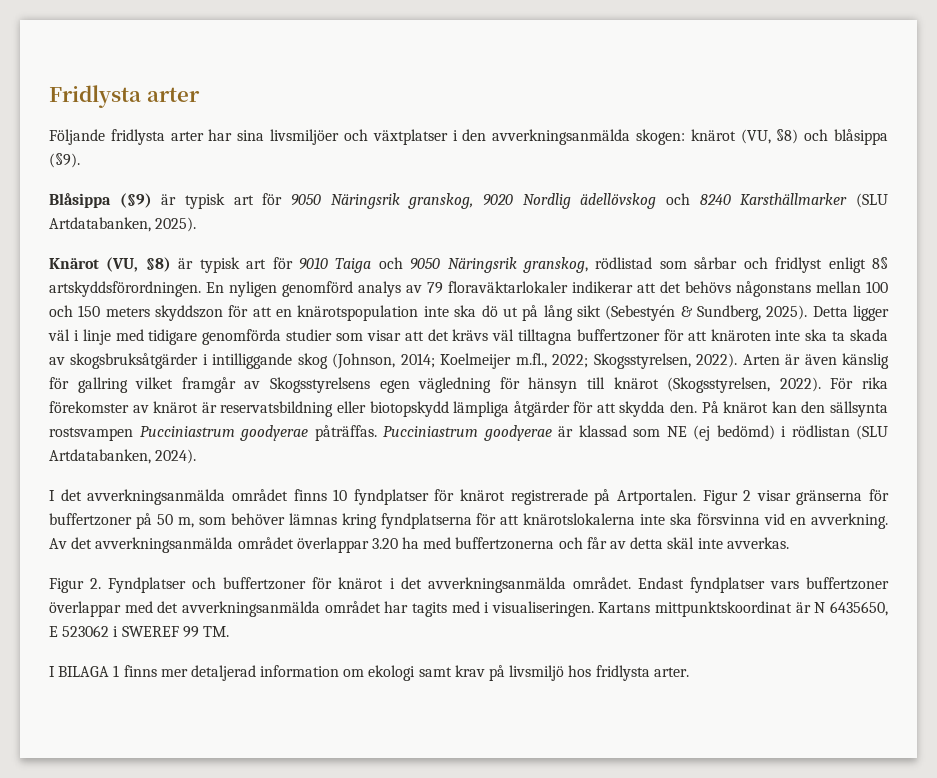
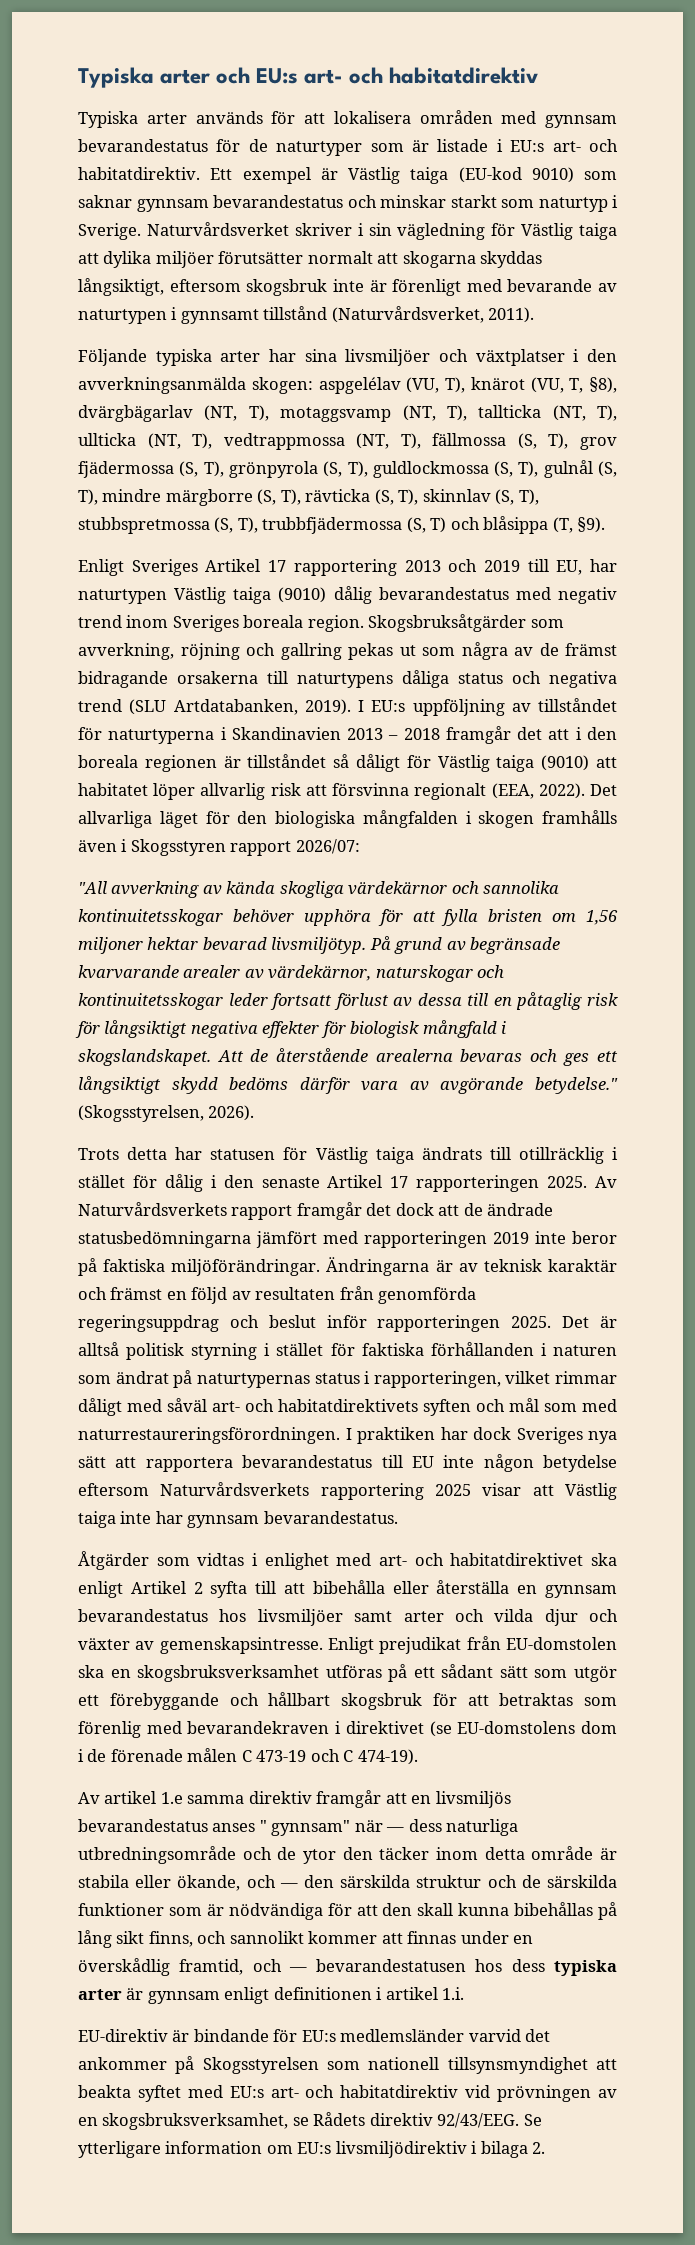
- Fridlysta arter
+ Typiska arter och EU:s art- och habitatdirektiv
+ Typiska arter används för att lokalisera områden med gynnsam bevarandestatus för de naturtyper som är listade i EU:s art- och habitatdirektiv. Ett exempel är Västlig taiga (EU-kod 9010) som saknar gynnsam bevarandestatus och minskar starkt som naturtyp i Sverige. Naturvårdsverket skriver i sin vägledning för Västlig taiga att dylika miljöer förutsätter normalt att skogarna skyddas långsiktigt, eftersom skogsbruk inte är förenligt med bevarande av naturtypen i gynnsamt tillstånd (Naturvårdsverket, 2011).
- Följande fridlysta arter har sina livsmiljöer och växtplatser i den avverkningsanmälda skogen: knärot (VU, §8) och blåsippa (§9).
- Blåsippa (§9) är typisk art för 9050 Näringsrik granskog, 9020 Nordlig ädellövskog och 8240 Karsthällmarker (SLU Artdatabanken, 2025).
- Knärot (VU, §8) är typisk art för 9010 Taiga och 9050 Näringsrik granskog, rödlistad som sårbar och fridlyst enligt 8§ artskyddsförordningen. En nyligen genomförd analys av 79 floraväktarlokaler indikerar att det behövs någonstans mellan 100 och 150 meters skyddszon för att en knärotspopulation inte ska dö ut på lång sikt (Sebestyén & Sundberg, 2025). Detta ligger väl i linje med tidigare genomförda studier som visar att det krävs väl tilltagna buffertzoner för att knäroten inte ska ta skada av skogsbruksåtgärder i intilliggande skog (Johnson, 2014; Koelmeijer m.fl., 2022; Skogsstyrelsen, 2022). Arten är även känslig för gallring vilket framgår av Skogsstyrelsens egen vägledning för hänsyn till knärot (Skogsstyrelsen, 2022). För rika förekomster av knärot är reservatsbildning eller biotopskydd lämpliga åtgärder för att skydda den. På knärot kan den sällsynta rostsvampen Pucciniastrum goodyerae påträffas. Pucciniastrum goodyerae är klassad som NE (ej bedömd) i rödlistan (SLU Artdatabanken, 2024).
- I det avverkningsanmälda området finns 10 fyndplatser för knärot registrerade på Artportalen. Figur 2 visar gränserna för buffertzoner på 50 m, som behöver lämnas kring fyndplatserna för att knärotslokalerna inte ska försvinna vid en avverkning. Av det avverkningsanmälda området överlappar 3.20 ha med buffertzonerna och får av detta skäl inte avverkas.
- Figur 2. Fyndplatser och buffertzoner för knärot i det avverkningsanmälda området. Endast fyndplatser vars buffertzoner överlappar med det avverkningsanmälda området har tagits med i visualiseringen. Kartans mittpunktskoordinat är N 6435650, E 523062 i SWEREF 99 TM.
- I BILAGA 1 finns mer detaljerad information om ekologi samt krav på livsmiljö hos fridlysta arter.
+ Följande typiska arter har sina livsmiljöer och växtplatser i den avverkningsanmälda skogen: aspgelélav (VU, T), knärot (VU, T, §8), dvärgbägarlav (NT, T), motaggsvamp (NT, T), tallticka (NT, T), ullticka (NT, T), vedtrappmossa (NT, T), fällmossa (S, T), grov fjädermossa (S, T), grönpyrola (S, T), guldlockmossa (S, T), gulnål (S, T), mindre märgborre (S, T), rävticka (S, T), skinnlav (S, T), stubbspretmossa (S, T), trubbfjädermossa (S, T) och blåsippa (T, §9).
+ Enligt Sveriges Artikel 17 rapportering 2013 och 2019 till EU, har naturtypen Västlig taiga (9010) dålig bevarandestatus med negativ trend inom Sveriges boreala region. Skogsbruksåtgärder som avverkning, röjning och gallring pekas ut som några av de främst bidragande orsakerna till naturtypens dåliga status och negativa trend (SLU Artdatabanken, 2019). I EU:s uppföljning av tillståndet för naturtyperna i Skandinavien 2013 – 2018 framgår det att i den boreala regionen är tillståndet så dåligt för Västlig taiga (9010) att habitatet löper allvarlig risk att försvinna regionalt (EEA, 2022). Det allvarliga läget för den biologiska mångfalden i skogen framhålls även i Skogsstyren rapport 2026/07:
+ "All avverkning av kända skogliga värdekärnor och sannolika kontinuitetsskogar behöver upphöra för att fylla bristen om 1,56 miljoner hektar bevarad livsmiljötyp. På grund av begränsade kvarvarande arealer av värdekärnor, naturskogar och kontinuitetsskogar leder fortsatt förlust av dessa till en påtaglig risk för långsiktigt negativa effekter för biologisk mångfald i skogslandskapet. Att de återstående arealerna bevaras och ges ett långsiktigt skydd bedöms därför vara av avgörande betydelse." (Skogsstyrelsen, 2026).
+ Trots detta har statusen för Västlig taiga ändrats till otillräcklig i stället för dålig i den senaste Artikel 17 rapporteringen 2025. Av Naturvårdsverkets rapport framgår det dock att de ändrade statusbedömningarna jämfört med rapporteringen 2019 inte beror på faktiska miljöförändringar. Ändringarna är av teknisk karaktär och främst en följd av resultaten från genomförda regeringsuppdrag och beslut inför rapporteringen 2025. Det är alltså politisk styrning i stället för faktiska förhållanden i naturen som ändrat på naturtypernas status i rapporteringen, vilket rimmar dåligt med såväl art- och habitatdirektivets syften och mål som med naturrestaureringsförordningen. I praktiken har dock Sveriges nya sätt att rapportera bevarandestatus till EU inte någon betydelse eftersom Naturvårdsverkets rapportering 2025 visar att Västlig taiga inte har gynnsam bevarandestatus.
+ Åtgärder som vidtas i enlighet med art- och habitatdirektivet ska enligt Artikel 2 syfta till att bibehålla eller återställa en gynnsam bevarandestatus hos livsmiljöer samt arter och vilda djur och växter av gemenskapsintresse. Enligt prejudikat från EU-domstolen ska en skogsbruksverksamhet utföras på ett sådant sätt som utgör ett förebyggande och hållbart skogsbruk för att betraktas som förenlig med bevarandekraven i direktivet (se EU-domstolens dom i de förenade målen C 473-19 och C 474-19).
+ Av artikel 1.e samma direktiv framgår att en livsmiljös bevarandestatus anses " gynnsam" när — dess naturliga utbredningsområde och de ytor den täcker inom detta område är stabila eller ökande, och — den särskilda struktur och de särskilda funktioner som är nödvändiga för att den skall kunna bibehållas på lång sikt finns, och sannolikt kommer att finnas under en överskådlig framtid, och — bevarandestatusen hos dess typiska arter är gynnsam enligt definitionen i artikel 1.i.
+ EU-direktiv är bindande för EU:s medlemsländer varvid det ankommer på Skogsstyrelsen som nationell tillsynsmyndighet att beakta syftet med EU:s art- och habitatdirektiv vid prövningen av en skogsbruksverksamhet, se Rådets direktiv 92/43/EEG. Se ytterligare information om EU:s livsmiljödirektiv i bilaga 2.

